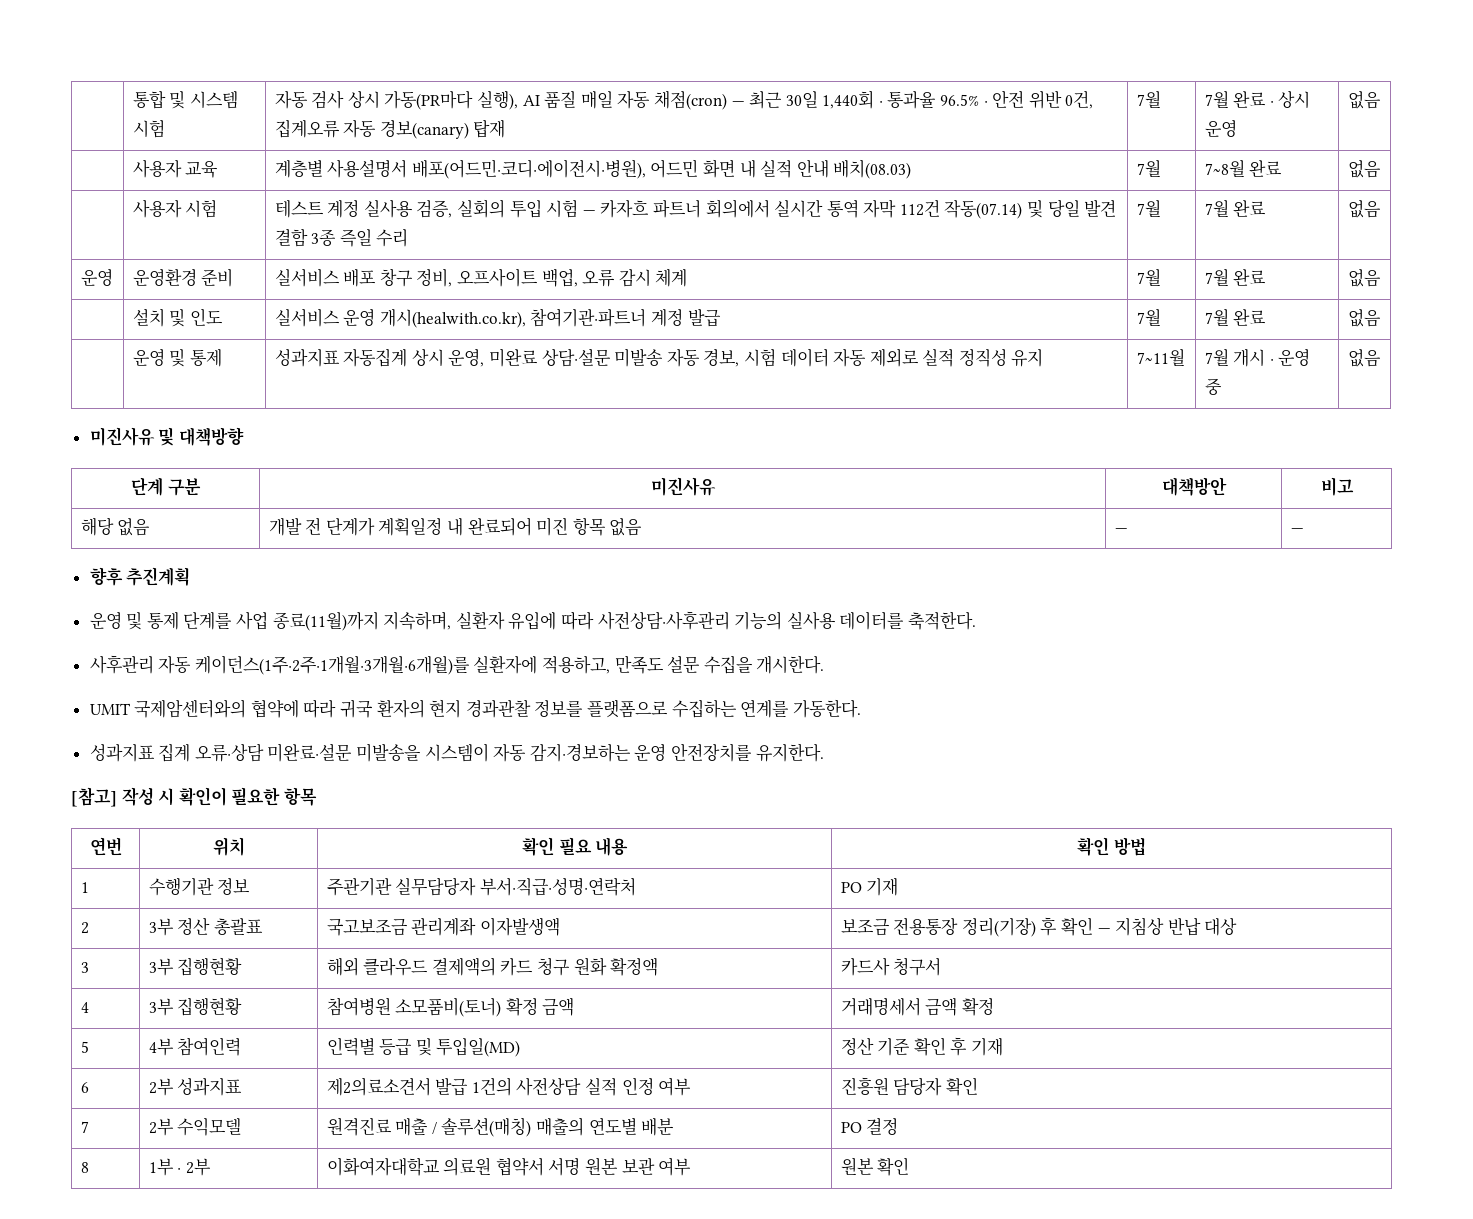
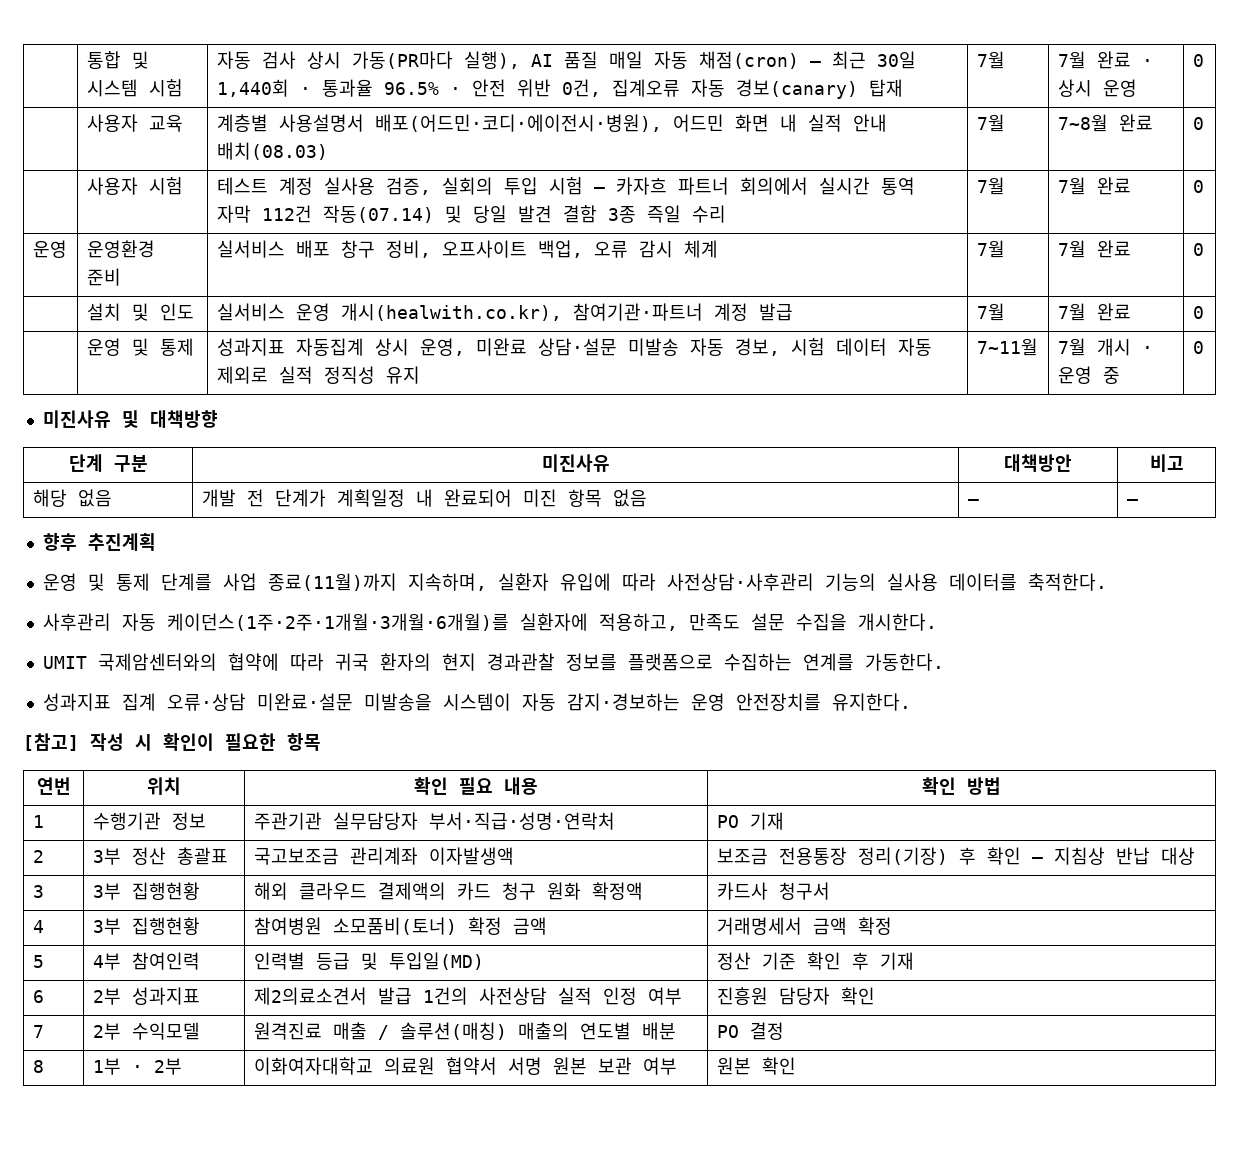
- | 통합 및 시스템 시험 | 자동 검사 상시 가동(PR마다 실행), AI 품질 매일 자동 채점(cron) — 최근 30일 1,440회 · 통과율 96.5% · 안전 위반 0건, 집계오류 자동 경보(canary) 탑재 | 7월 | 7월 완료 · 상시 운영 | 없음
+ | 통합 및 시스템 시험 | 자동 검사 상시 가동(PR마다 실행), AI 품질 매일 자동 채점(cron) — 최근 30일 1,440회 · 통과율 96.5% · 안전 위반 0건, 집계오류 자동 경보(canary) 탑재 | 7월 | 7월 완료 · 상시 운영 | 0
- | 사용자 교육 | 계층별 사용설명서 배포(어드민·코디·에이전시·병원), 어드민 화면 내 실적 안내 배치(08.03) | 7월 | 7~8월 완료 | 없음
+ | 사용자 교육 | 계층별 사용설명서 배포(어드민·코디·에이전시·병원), 어드민 화면 내 실적 안내 배치(08.03) | 7월 | 7~8월 완료 | 0
- | 사용자 시험 | 테스트 계정 실사용 검증, 실회의 투입 시험 — 카자흐 파트너 회의에서 실시간 통역 자막 112건 작동(07.14) 및 당일 발견 결함 3종 즉일 수리 | 7월 | 7월 완료 | 없음
+ | 사용자 시험 | 테스트 계정 실사용 검증, 실회의 투입 시험 — 카자흐 파트너 회의에서 실시간 통역 자막 112건 작동(07.14) 및 당일 발견 결함 3종 즉일 수리 | 7월 | 7월 완료 | 0
- 운영 | 운영환경 준비 | 실서비스 배포 창구 정비, 오프사이트 백업, 오류 감시 체계 | 7월 | 7월 완료 | 없음
+ 운영 | 운영환경 준비 | 실서비스 배포 창구 정비, 오프사이트 백업, 오류 감시 체계 | 7월 | 7월 완료 | 0
- | 설치 및 인도 | 실서비스 운영 개시(healwith.co.kr), 참여기관·파트너 계정 발급 | 7월 | 7월 완료 | 없음
+ | 설치 및 인도 | 실서비스 운영 개시(healwith.co.kr), 참여기관·파트너 계정 발급 | 7월 | 7월 완료 | 0
- | 운영 및 통제 | 성과지표 자동집계 상시 운영, 미완료 상담·설문 미발송 자동 경보, 시험 데이터 자동 제외로 실적 정직성 유지 | 7~11월 | 7월 개시 · 운영 중 | 없음
+ | 운영 및 통제 | 성과지표 자동집계 상시 운영, 미완료 상담·설문 미발송 자동 경보, 시험 데이터 자동 제외로 실적 정직성 유지 | 7~11월 | 7월 개시 · 운영 중 | 0

